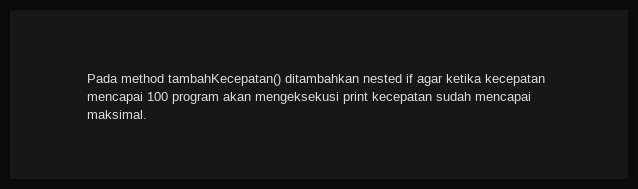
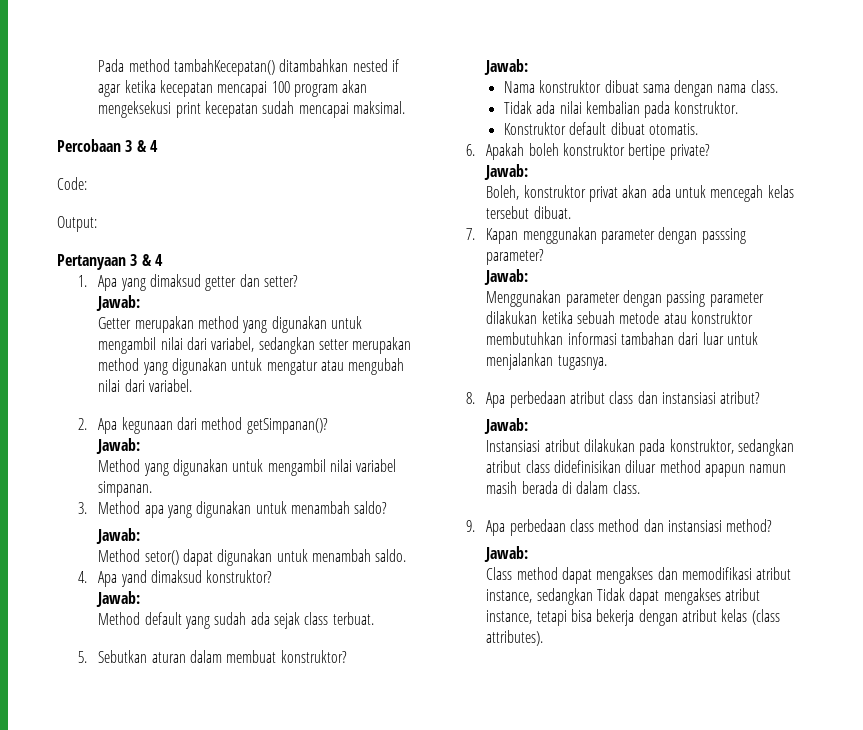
+ Percobaan 3 & 4
+ Code:
+ Output:
+ Pertanyaan 3 & 4
+ 1. Apa yang dimaksud getter dan setter?
+ Jawab:
+ Getter merupakan method yang digunakan untuk mengambil nilai dari variabel, sedangkan setter merupakan method yang digunakan untuk mengatur atau mengubah nilai dari variabel.
+ 2. Apa kegunaan dari method getSimpanan()?
+ Jawab:
+ Method yang digunakan untuk mengambil nilai variabel simpanan.
+ 3. Method apa yang digunakan untuk menambah saldo?
+ Jawab:
+ Method setor() dapat digunakan untuk menambah saldo.
+ 4. Apa yand dimaksud konstruktor?
+ Jawab:
+ Method default yang sudah ada sejak class terbuat.
+ 5. Sebutkan aturan dalam membuat konstruktor?
+ Jawab:
+ Nama konstruktor dibuat sama dengan nama class.
+ Tidak ada nilai kembalian pada konstruktor.
+ Konstruktor default dibuat otomatis.
+ 6. Apakah boleh konstruktor bertipe private?
+ Jawab:
+ Boleh, konstruktor privat akan ada untuk mencegah kelas tersebut dibuat.
+ 7. Kapan menggunakan parameter dengan passsing parameter?
+ Jawab:
+ Menggunakan parameter dengan passing parameter dilakukan ketika sebuah metode atau konstruktor membutuhkan informasi tambahan dari luar untuk menjalankan tugasnya.
+ 8. Apa perbedaan atribut class dan instansiasi atribut?
+ Jawab:
+ Instansiasi atribut dilakukan pada konstruktor, sedangkan atribut class didefinisikan diluar method apapun namun masih berada di dalam class.
+ 9. Apa perbedaan class method dan instansiasi method?
+ Jawab:
+ Class method dapat mengakses dan memodifikasi atribut instance, sedangkan Tidak dapat mengakses atribut instance, tetapi bisa bekerja dengan atribut kelas (class attributes).

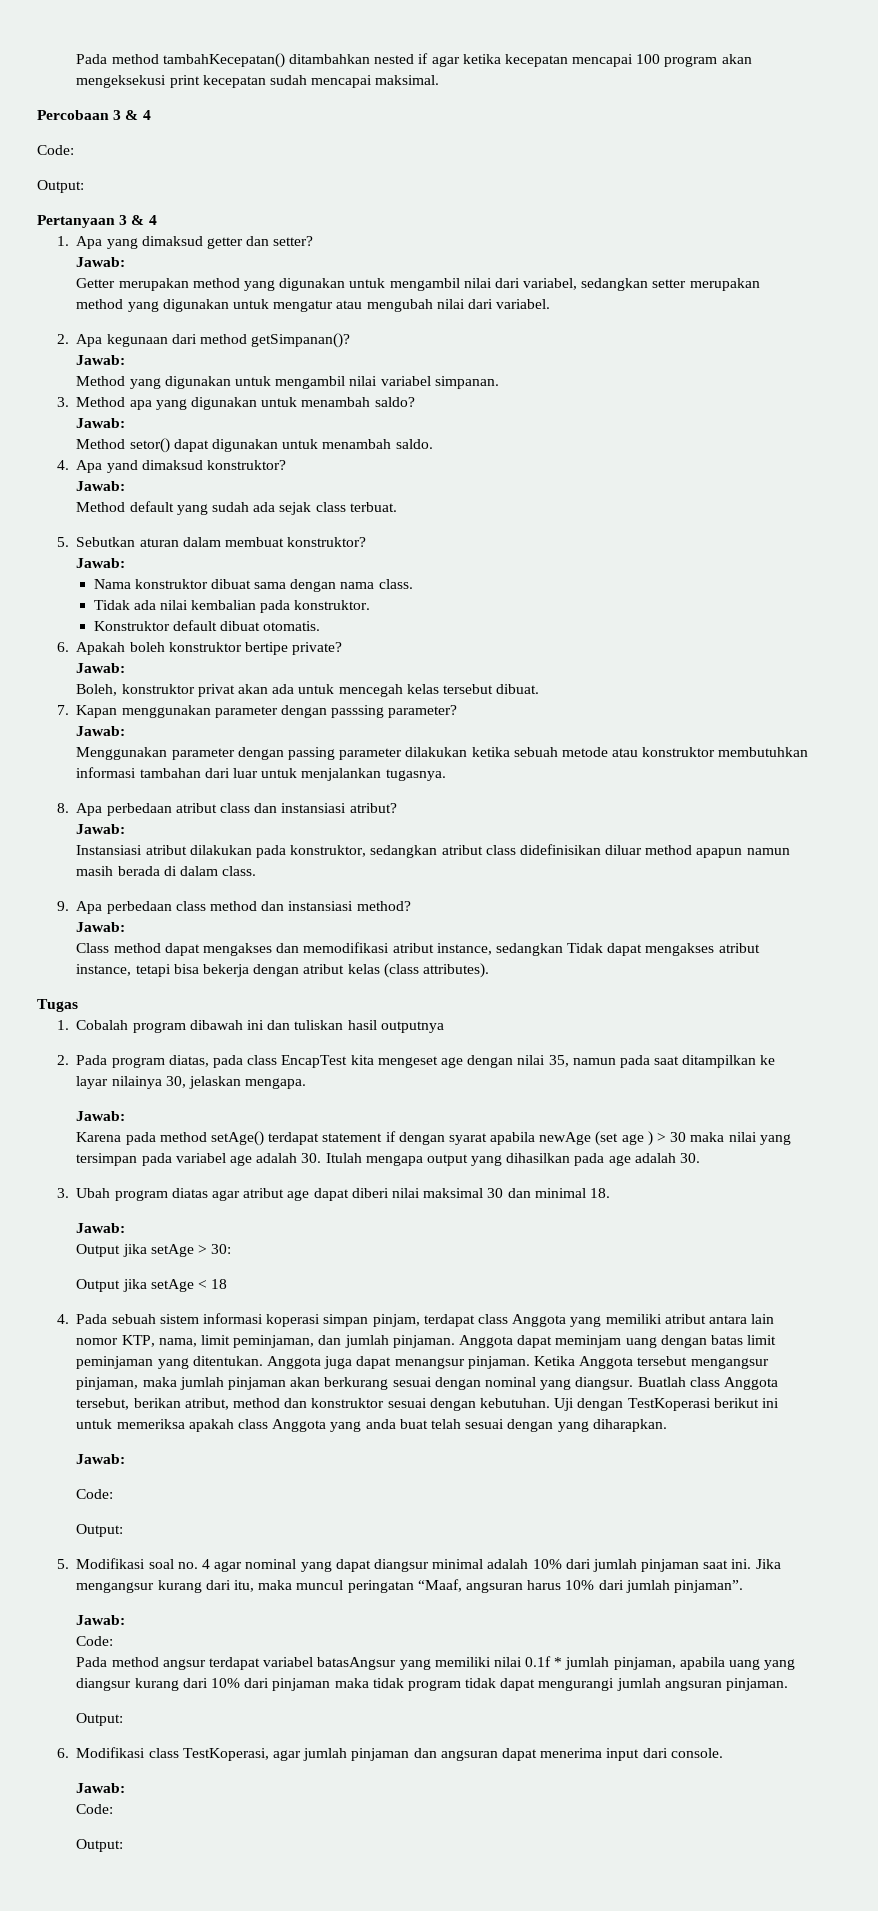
+ Tugas
+ 1. Cobalah program dibawah ini dan tuliskan hasil outputnya
+ 2. Pada program diatas, pada class EncapTest kita mengeset age dengan nilai 35, namun pada saat ditampilkan ke layar nilainya 30, jelaskan mengapa.
+ Jawab:
+ Karena pada method setAge() terdapat statement if dengan syarat apabila newAge (set age ) > 30 maka nilai yang tersimpan pada variabel age adalah 30. Itulah mengapa output yang dihasilkan pada age adalah 30.
+ 3. Ubah program diatas agar atribut age dapat diberi nilai maksimal 30 dan minimal 18.
+ Jawab:
+ Output jika setAge > 30:
+ Output jika setAge < 18
+ 4. Pada sebuah sistem informasi koperasi simpan pinjam, terdapat class Anggota yang memiliki atribut antara lain nomor KTP, nama, limit peminjaman, dan jumlah pinjaman. Anggota dapat meminjam uang dengan batas limit peminjaman yang ditentukan. Anggota juga dapat menangsur pinjaman. Ketika Anggota tersebut mengangsur pinjaman, maka jumlah pinjaman akan berkurang sesuai dengan nominal yang diangsur. Buatlah class Anggota tersebut, berikan atribut, method dan konstruktor sesuai dengan kebutuhan. Uji dengan TestKoperasi berikut ini untuk memeriksa apakah class Anggota yang anda buat telah sesuai dengan yang diharapkan.
+ Jawab:
+ Code:
+ Output:
+ 5. Modifikasi soal no. 4 agar nominal yang dapat diangsur minimal adalah 10% dari jumlah pinjaman saat ini. Jika mengangsur kurang dari itu, maka muncul peringatan “Maaf, angsuran harus 10% dari jumlah pinjaman”.
+ Jawab:
+ Code:
+ Pada method angsur terdapat variabel batasAngsur yang memiliki nilai 0.1f * jumlah pinjaman, apabila uang yang diangsur kurang dari 10% dari pinjaman maka tidak program tidak dapat mengurangi jumlah angsuran pinjaman.
+ Output:
+ 6. Modifikasi class TestKoperasi, agar jumlah pinjaman dan angsuran dapat menerima input dari console.
+ Jawab:
+ Code:
+ Output:

